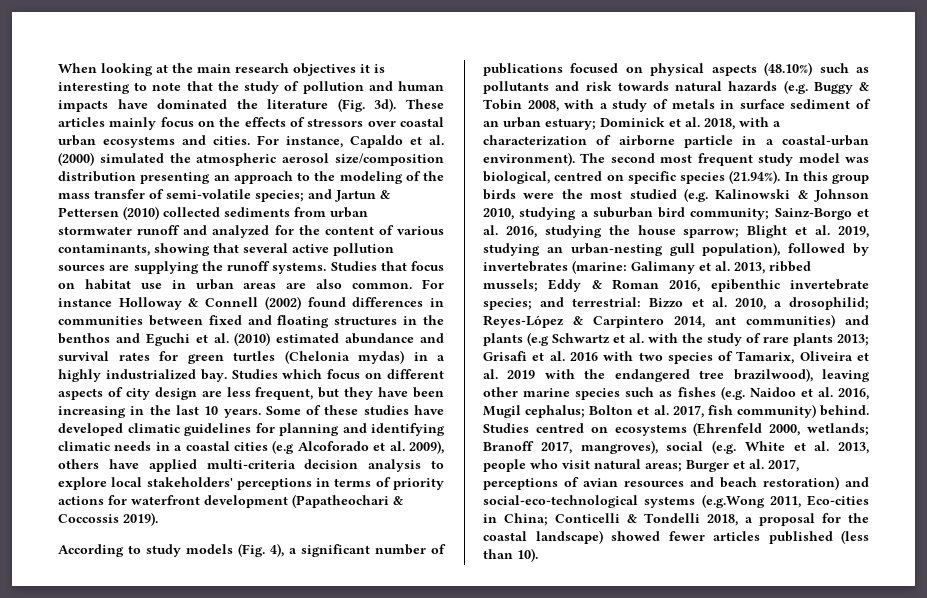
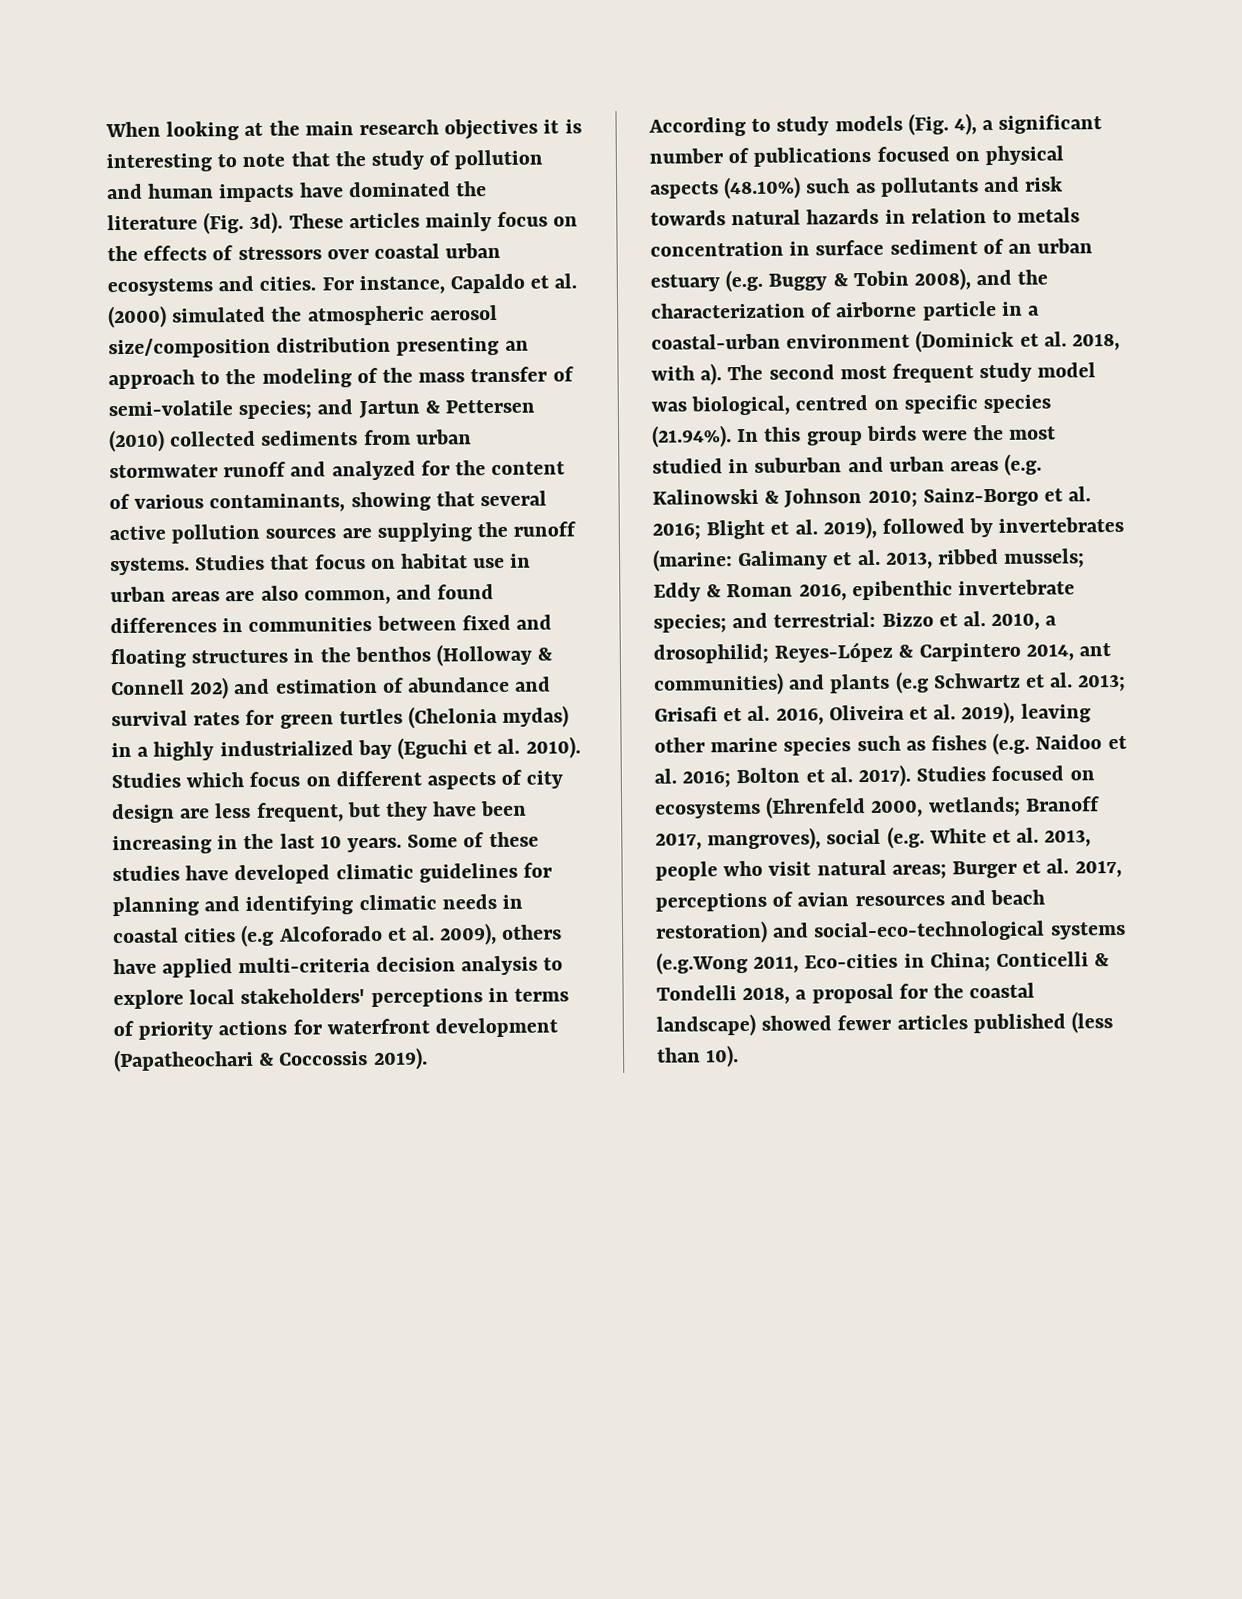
- Studies that focus on habitat use in urban areas are also common. For instance Holloway & Connell (2002) found differences in communities between fixed and floating structures in the benthos and Eguchi et al. (2010) estimated abundance and survival rates for green turtles (Chelonia mydas) in a highly industrialized bay.
+ Studies that focus on habitat use in urban areas are also common, and found differences in communities between fixed and floating structures in the benthos (Holloway & Connell 202) and estimation of abundance and survival rates for green turtles (Chelonia mydas) in a highly industrialized bay (Eguchi et al. 2010).
- Some of these studies have developed climatic guidelines for planning and identifying climatic needs in a coastal cities (e.g Alcoforado et al. 2009), others have applied multi-criteria decision analysis to explore local stakeholders' perceptions in terms of priority actions for waterfront development (Papatheochari & Coccossis 2019).
+ Some of these studies have developed climatic guidelines for planning and identifying climatic needs in coastal cities (e.g Alcoforado et al. 2009), others have applied multi-criteria decision analysis to explore local stakeholders' perceptions in terms of priority actions for waterfront development (Papatheochari & Coccossis 2019).
- According to study models (Fig. 4), a significant number of publications focused on physical aspects (48.10%) such as pollutants and risk towards natural hazards (e.g. Buggy & Tobin 2008, with a study of metals in surface sediment of an urban estuary; Dominick et al. 2018, with a characterization of airborne particle in a coastal-urban environment).
+ According to study models (Fig. 4), a significant number of publications focused on physical aspects (48.10%) such as pollutants and risk towards natural hazards in relation to metals concentration in surface sediment of an urban estuary (e.g. Buggy & Tobin 2008), and the characterization of airborne particle in a coastal-urban environment (Dominick et al. 2018, with a).
- The second most frequent study model was biological, centred on specific species (21.94%). In this group birds were the most studied (e.g. Kalinowski & Johnson 2010, studying a suburban bird community; Sainz-Borgo et al. 2016, studying the house sparrow; Blight et al. 2019, studying an urban-nesting gull population), followed by invertebrates (marine:
+ The second most frequent study model was biological, centred on specific species (21.94%). In this group birds were the most studied in suburban and urban areas (e.g. Kalinowski & Johnson 2010; Sainz-Borgo et al. 2016; Blight et al. 2019), followed by invertebrates (marine:
- Reyes-López & Carpintero 2014, ant communities) and plants (e.g Schwartz et al. with the study of rare plants 2013; Grisafi et al. 2016 with two species of Tamarix, Oliveira et al. 2019 with the endangered tree brazilwood), leaving other marine species such as fishes (e.g. Naidoo et al. 2016, Mugil cephalus; Bolton et al. 2017, fish community) behind. Studies centred on ecosystems (Ehrenfeld 2000, wetlands;
+ Reyes-López & Carpintero 2014, ant communities) and plants (e.g Schwartz et al. 2013; Grisafi et al. 2016, Oliveira et al. 2019), leaving other marine species such as fishes (e.g. Naidoo et al. 2016; Bolton et al. 2017). Studies focused on ecosystems (Ehrenfeld 2000, wetlands;

